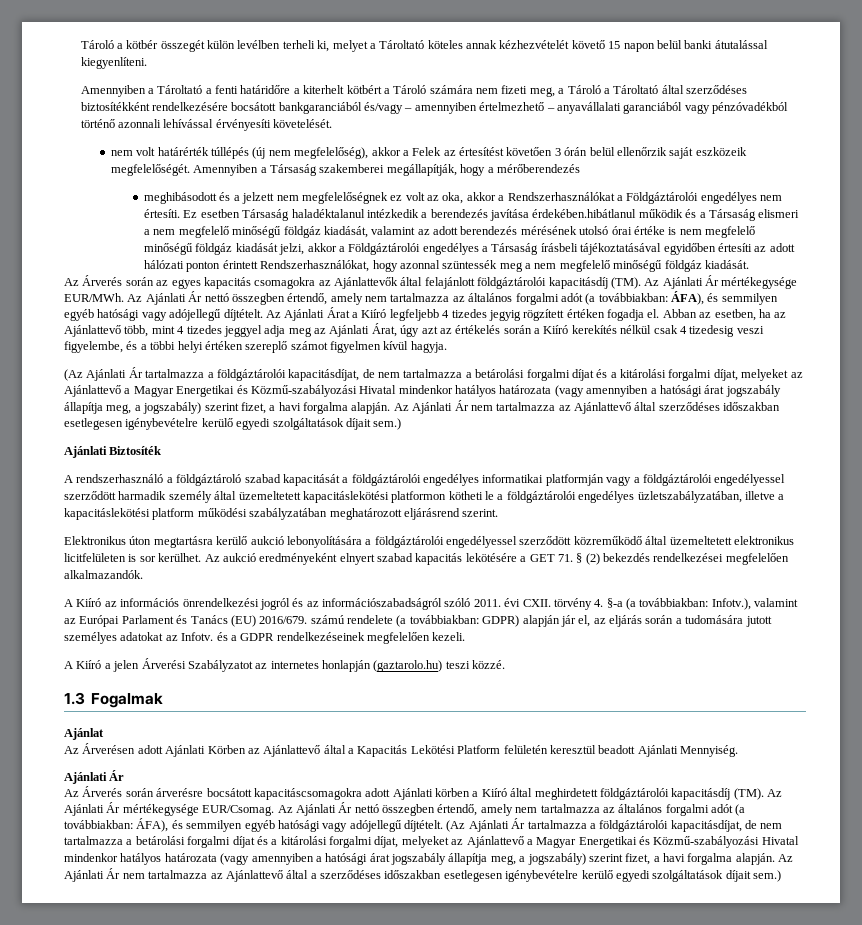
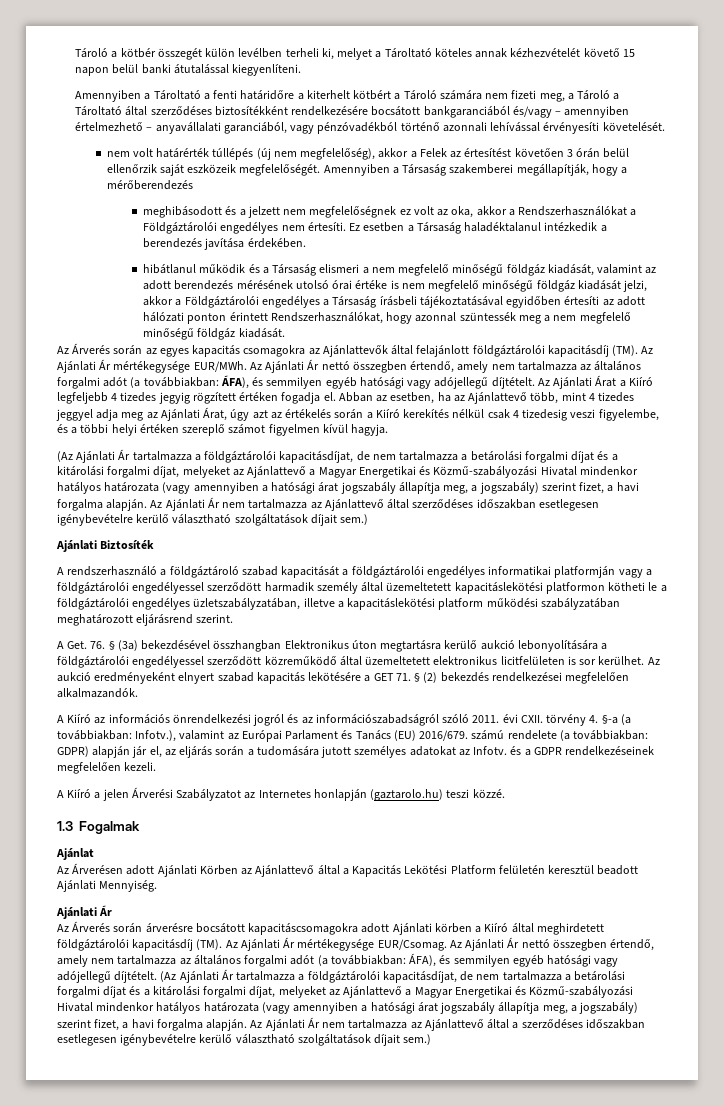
- Amennyiben a Tároltató a fenti határidőre a kiterhelt kötbért a Tároló számára nem fizeti meg, a Tároló a Tároltató által szerződéses biztosítékként rendelkezésére bocsátott bankgaranciából és/vagy – amennyiben értelmezhető – anyavállalati garanciából vagy pénzóvadékból történő azonnali lehívással érvényesíti követelését.
+ Amennyiben a Tároltató a fenti határidőre a kiterhelt kötbért a Tároló számára nem fizeti meg, a Tároló a Tároltató által szerződéses biztosítékként rendelkezésére bocsátott bankgaranciából és/vagy – amennyiben értelmezhető – anyavállalati garanciából, vagy pénzóvadékból történő azonnali lehívással érvényesíti követelését.
- Ez esetben Társaság haladéktalanul intézkedik a berendezés javítása érdekében.hibátlanul működik és a Társaság elismeri a nem megfelelő minőségű földgáz kiadását, valamint az adott berendezés mérésének utolsó órai értéke is nem megfelelő minőségű földgáz kiadását jelzi, akkor a Földgáztárolói engedélyes a Társaság írásbeli tájékoztatásával egyidőben értesíti az adott hálózati ponton érintett Rendszerhasználókat, hogy azonnal szüntessék meg a nem megfelelő minőségű földgáz kiadását.
+ Ez esetben a Társaság haladéktalanul intézkedik a berendezés javítása érdekében.
+ hibátlanul működik és a Társaság elismeri a nem megfelelő minőségű földgáz kiadását, valamint az adott berendezés mérésének utolsó órai értéke is nem megfelelő minőségű földgáz kiadását jelzi, akkor a Földgáztárolói engedélyes a Társaság írásbeli tájékoztatásával egyidőben értesíti az adott hálózati ponton érintett Rendszerhasználókat, hogy azonnal szüntessék meg a nem megfelelő minőségű földgáz kiadását.
- Az Ajánlati Ár nem tartalmazza az Ajánlattevő által szerződéses időszakban esetlegesen igénybevételre kerülő egyedi szolgáltatások díjait sem.)
+ Az Ajánlati Ár nem tartalmazza az Ajánlattevő által szerződéses időszakban esetlegesen igénybevételre kerülő választható szolgáltatások díjait sem.)
- Elektronikus úton megtartásra kerülő aukció lebonyolítására a földgáztárolói engedélyessel szerződött közreműködő által üzemeltetett elektronikus licitfelületen is sor kerülhet.
+ A Get. 76. § (3a) bekezdésével összhangban Elektronikus úton megtartásra kerülő aukció lebonyolítására a földgáztárolói engedélyessel szerződött közreműködő által üzemeltetett elektronikus licitfelületen is sor kerülhet.
- A Kiíró a jelen Árverési Szabályzatot az internetes honlapján (gaztarolo.hu) teszi közzé.
+ A Kiíró a jelen Árverési Szabályzatot az Internetes honlapján (gaztarolo.hu) teszi közzé.
- Az Ajánlati Ár nem tartalmazza az Ajánlattevő által a szerződéses időszakban esetlegesen igénybevételre kerülő egyedi szolgáltatások díjait sem.)
+ Az Ajánlati Ár nem tartalmazza az Ajánlattevő által a szerződéses időszakban esetlegesen igénybevételre kerülő választható szolgáltatások díjait sem.)

